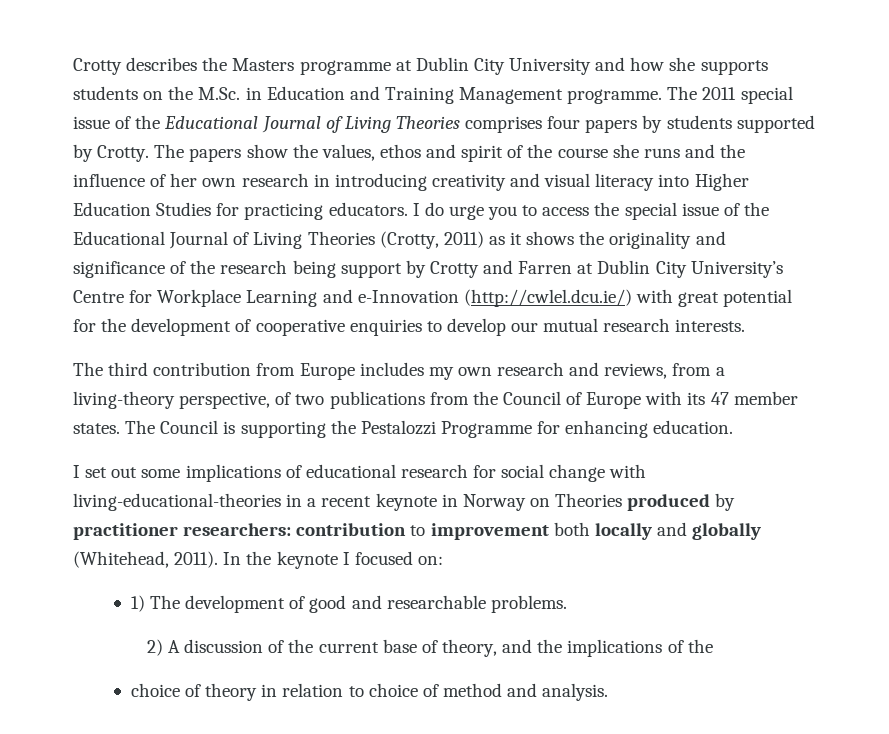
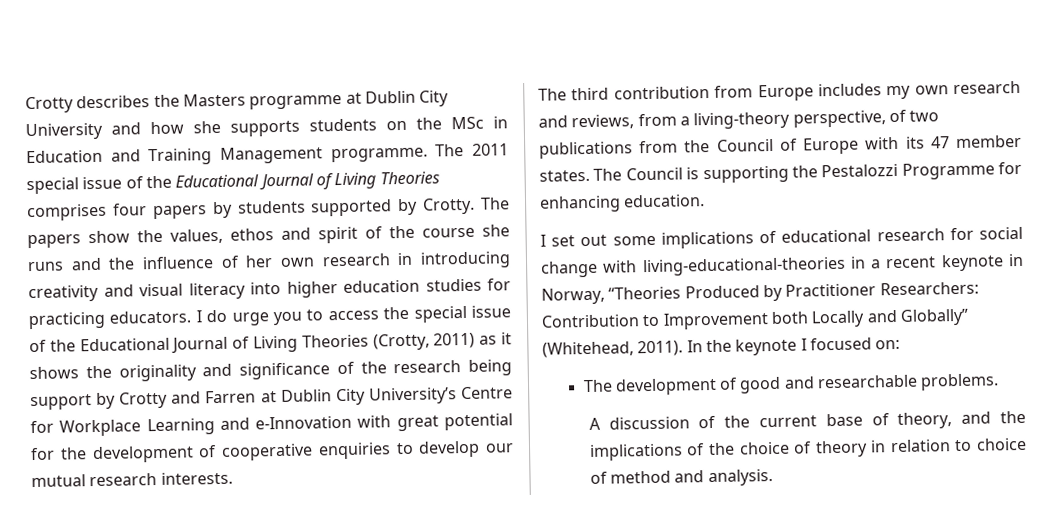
- Crotty describes the Masters programme at Dublin City University and how she supports students on the M.Sc. in Education and Training Management programme.
+ Crotty describes the Masters programme at Dublin City University and how she supports students on the MSc in Education and Training Management programme.
- The papers show the values, ethos and spirit of the course she runs and the influence of her own research in introducing creativity and visual literacy into Higher Education Studies for practicing educators.
+ The papers show the values, ethos and spirit of the course she runs and the influence of her own research in introducing creativity and visual literacy into higher education studies for practicing educators.
- I do urge you to access the special issue of the Educational Journal of Living Theories (Crotty, 2011) as it shows the originality and significance of the research being support by Crotty and Farren at Dublin City University’s Centre for Workplace Learning and e-Innovation (http://cwlel.dcu.ie/) with great potential for the development of cooperative enquiries to develop our mutual research interests.
+ I do urge you to access the special issue of the Educational Journal of Living Theories (Crotty, 2011) as it shows the originality and significance of the research being support by Crotty and Farren at Dublin City University’s Centre for Workplace Learning and e-Innovation with great potential for the development of cooperative enquiries to develop our mutual research interests.
- I set out some implications of educational research for social change with living-educational-theories in a recent keynote in Norway on Theories produced by practitioner researchers: contribution to improvement both locally and globally (Whitehead, 2011).
+ I set out some implications of educational research for social change with living-educational-theories in a recent keynote in Norway, “Theories Produced by Practitioner Researchers: Contribution to Improvement both Locally and Globally” (Whitehead, 2011).
- 1) The development of good and researchable problems.
+ The development of good and researchable problems.
- 2) A discussion of the current base of theory, and the implications of the
- choice of theory in relation to choice of method and analysis.
+ A discussion of the current base of theory, and the implications of the choice of theory in relation to choice of method and analysis.

